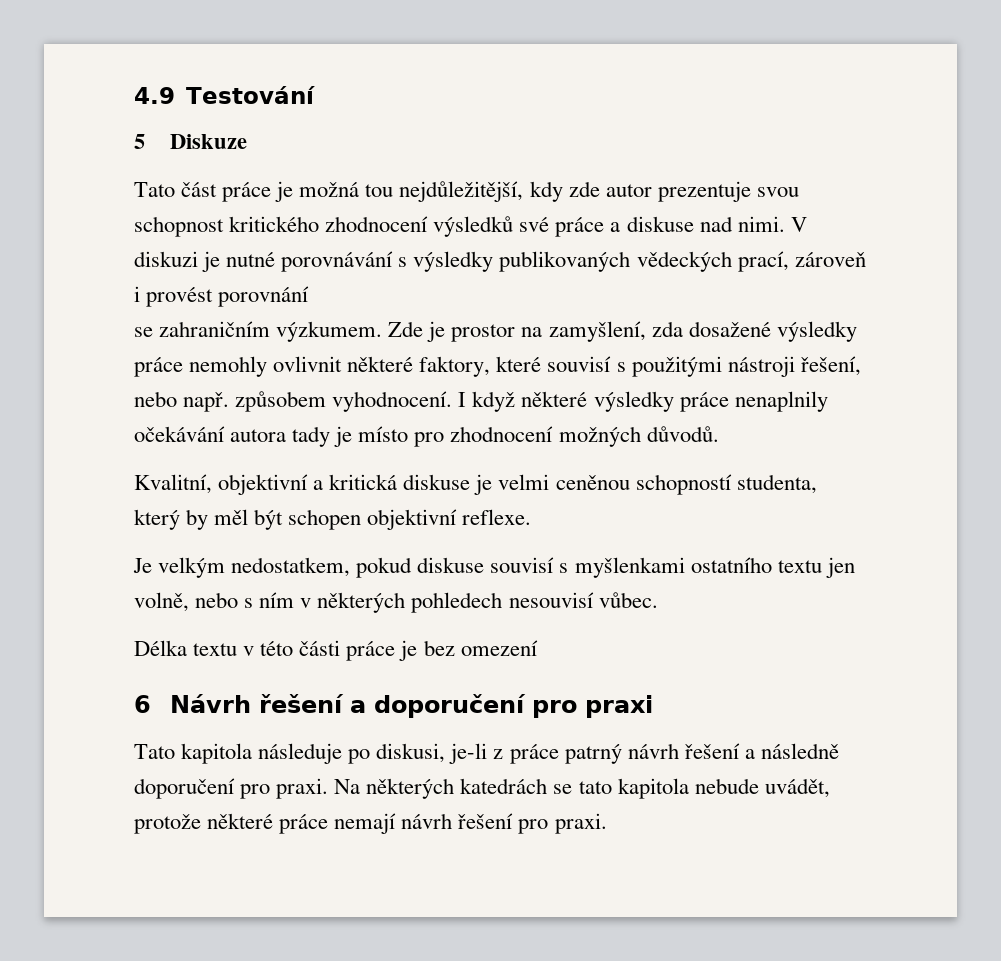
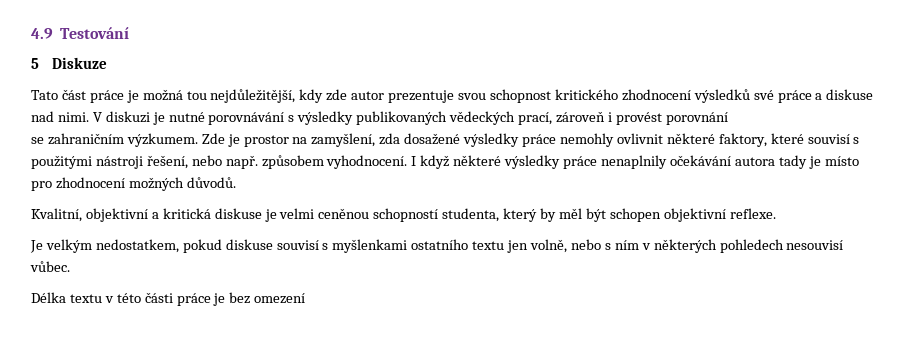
- 6 Návrh řešení a doporučení pro praxi
- Tato kapitola následuje po diskusi, je-li z práce patrný návrh řešení a následně doporučení pro praxi. Na některých katedrách se tato kapitola nebude uvádět, protože některé práce nemají návrh řešení pro praxi.

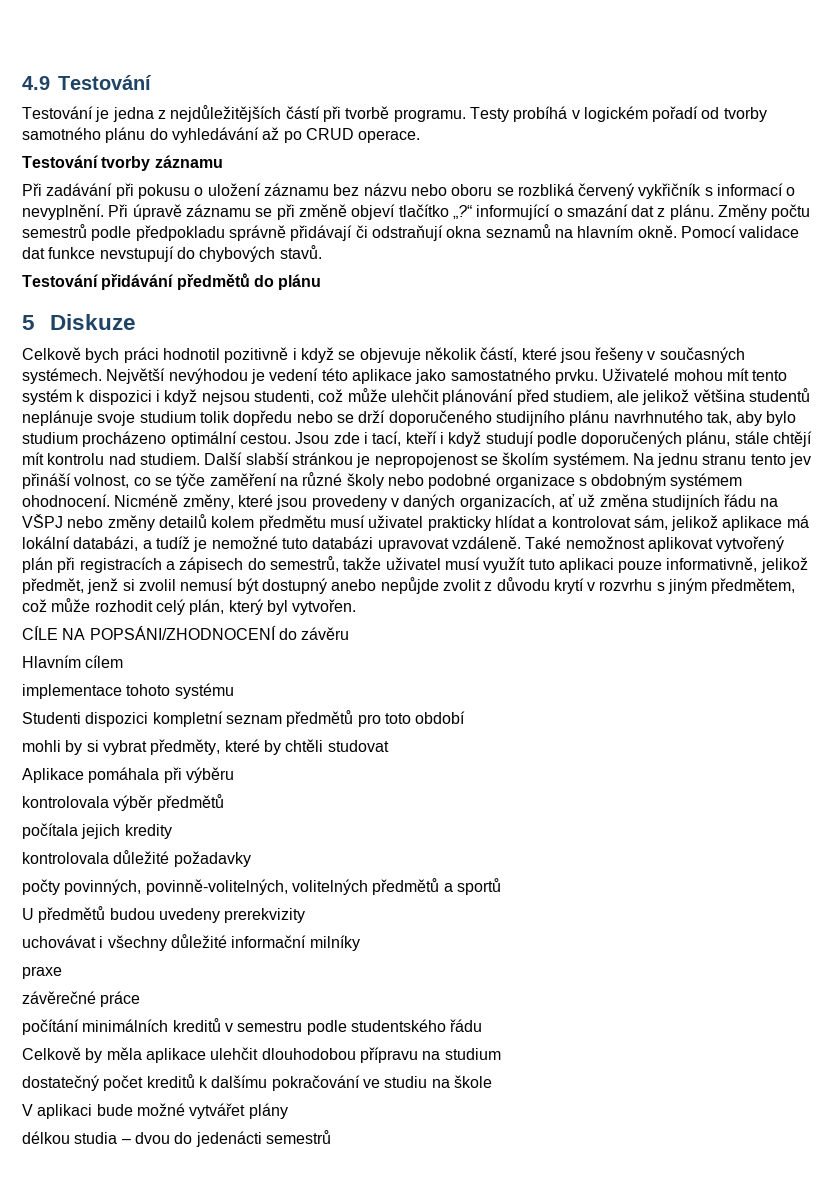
+ Testování je jedna z nejdůležitějších částí při tvorbě programu. Testy probíhá v logickém pořadí od tvorby samotného plánu do vyhledávání až po CRUD operace.
+ Testování tvorby záznamu
+ Při zadávání při pokusu o uložení záznamu bez názvu nebo oboru se rozbliká červený vykřičník s informací o nevyplnění. Při úpravě záznamu se při změně objeví tlačítko „?“ informující o smazání dat z plánu. Změny počtu semestrů podle předpokladu správně přidávají či odstraňují okna seznamů na hlavním okně. Pomocí validace dat funkce nevstupují do chybových stavů.
+ Testování přidávání předmětů do plánu
  5 Diskuze
- Tato část práce je možná tou nejdůležitější, kdy zde autor prezentuje svou schopnost kritického zhodnocení výsledků své práce a diskuse nad nimi. V diskuzi je nutné porovnávání s výsledky publikovaných vědeckých prací, zároveň i provést porovnání
- se zahraničním výzkumem. Zde je prostor na zamyšlení, zda dosažené výsledky práce nemohly ovlivnit některé faktory, které souvisí s použitými nástroji řešení, nebo např. způsobem vyhodnocení. I když některé výsledky práce nenaplnily očekávání autora tady je místo pro zhodnocení možných důvodů.
- Kvalitní, objektivní a kritická diskuse je velmi ceněnou schopností studenta, který by měl být schopen objektivní reflexe.
- Je velkým nedostatkem, pokud diskuse souvisí s myšlenkami ostatního textu jen volně, nebo s ním v některých pohledech nesouvisí vůbec.
- Délka textu v této části práce je bez omezení
+ Celkově bych práci hodnotil pozitivně i když se objevuje několik částí, které jsou řešeny v současných systémech. Největší nevýhodou je vedení této aplikace jako samostatného prvku. Uživatelé mohou mít tento systém k dispozici i když nejsou studenti, což může ulehčit plánování před studiem, ale jelikož většina studentů neplánuje svoje studium tolik dopředu nebo se drží doporučeného studijního plánu navrhnutého tak, aby bylo studium procházeno optimální cestou. Jsou zde i tací, kteří i když studují podle doporučených plánu, stále chtějí mít kontrolu nad studiem. Další slabší stránkou je nepropojenost se školím systémem. Na jednu stranu tento jev přináší volnost, co se týče zaměření na různé školy nebo podobné organizace s obdobným systémem ohodnocení. Nicméně změny, které jsou provedeny v daných organizacích, ať už změna studijních řádu na VŠPJ nebo změny detailů kolem předmětu musí uživatel prakticky hlídat a kontrolovat sám, jelikož aplikace má lokální databázi, a tudíž je nemožné tuto databázi upravovat vzdáleně. Také nemožnost aplikovat vytvořený plán při registracích a zápisech do semestrů, takže uživatel musí využít tuto aplikaci pouze informativně, jelikož předmět, jenž si zvolil nemusí být dostupný anebo nepůjde zvolit z důvodu krytí v rozvrhu s jiným předmětem, což může rozhodit celý plán, který byl vytvořen.
+ CÍLE NA POPSÁNI/ZHODNOCENÍ do závěru
+ Hlavním cílem
+ implementace tohoto systému
+ Studenti dispozici kompletní seznam předmětů pro toto období
+ mohli by si vybrat předměty, které by chtěli studovat
+ Aplikace pomáhala při výběru
+ kontrolovala výběr předmětů
+ počítala jejich kredity
+ kontrolovala důležité požadavky
+ počty povinných, povinně-volitelných, volitelných předmětů a sportů
+ U předmětů budou uvedeny prerekvizity
+ uchovávat i všechny důležité informační milníky
+ praxe
+ závěrečné práce
+ počítání minimálních kreditů v semestru podle studentského řádu
+ Celkově by měla aplikace ulehčit dlouhodobou přípravu na studium
+ dostatečný počet kreditů k dalšímu pokračování ve studiu na škole
+ V aplikaci bude možné vytvářet plány
+ délkou studia – dvou do jedenácti semestrů

